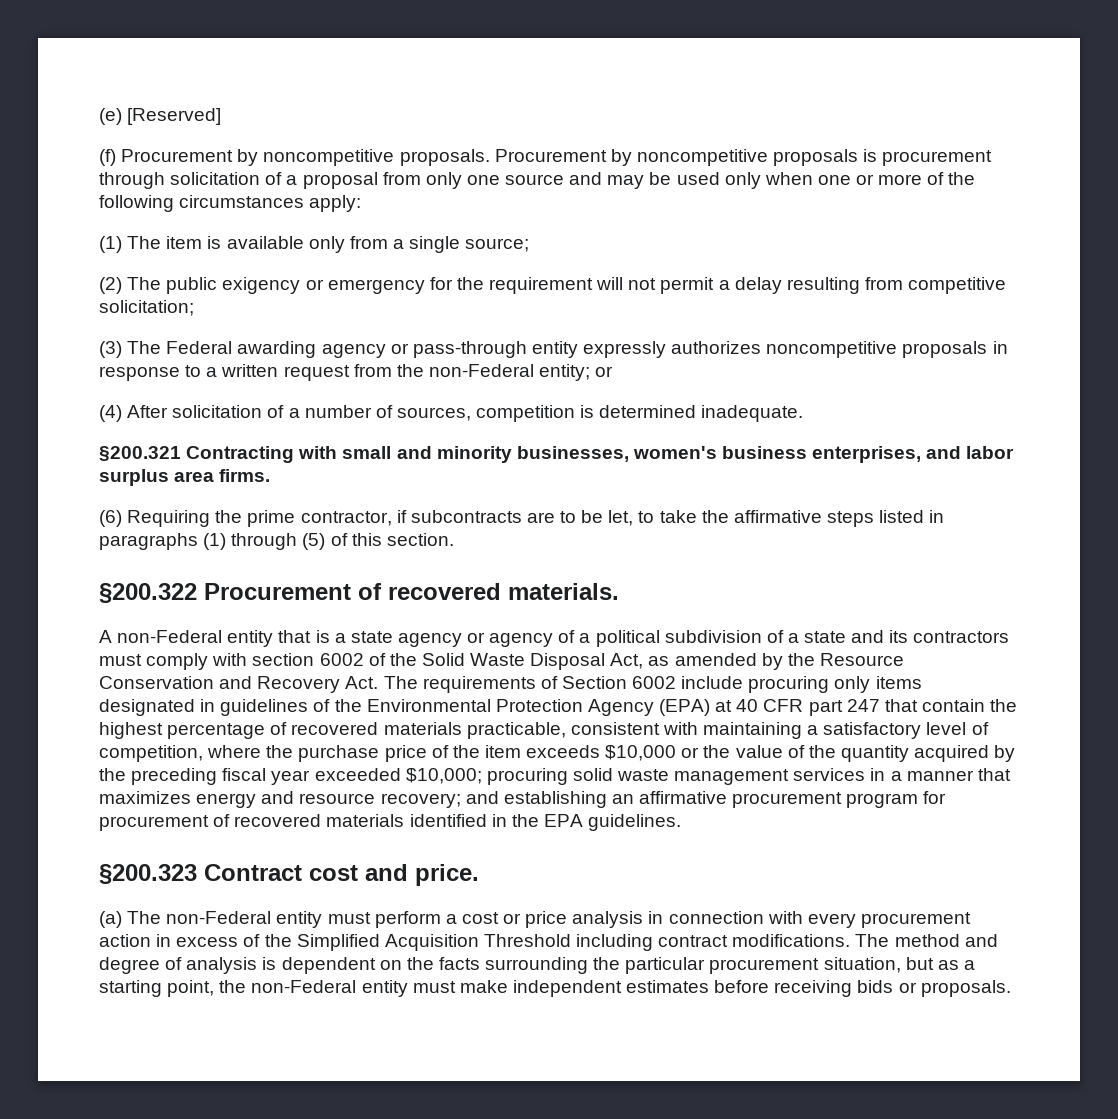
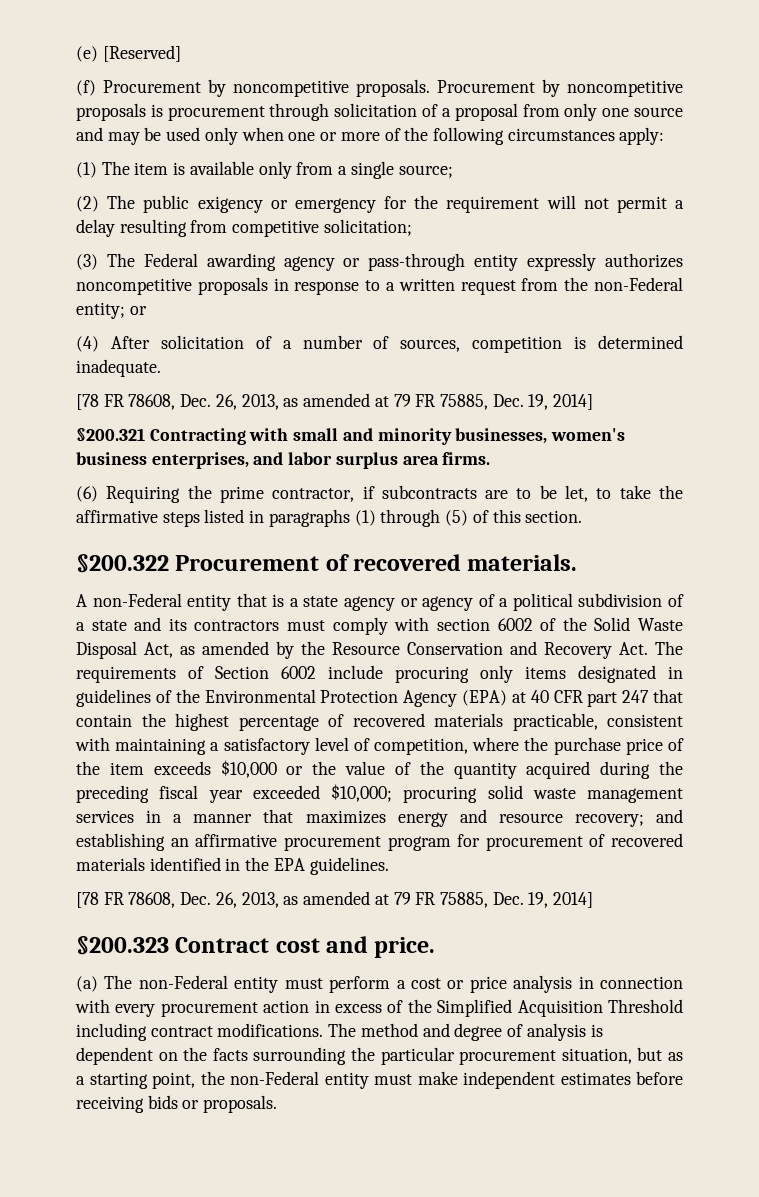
  (4) After solicitation of a number of sources, competition is determined inadequate.
+ [78 FR 78608, Dec. 26, 2013, as amended at 79 FR 75885, Dec. 19, 2014]
- A non-Federal entity that is a state agency or agency of a political subdivision of a state and its contractors must comply with section 6002 of the Solid Waste Disposal Act, as amended by the Resource Conservation and Recovery Act. The requirements of Section 6002 include procuring only items designated in guidelines of the Environmental Protection Agency (EPA) at 40 CFR part 247 that contain the highest percentage of recovered materials practicable, consistent with maintaining a satisfactory level of competition, where the purchase price of the item exceeds $10,000 or the value of the quantity acquired by the preceding fiscal year exceeded $10,000;
+ A non-Federal entity that is a state agency or agency of a political subdivision of a state and its contractors must comply with section 6002 of the Solid Waste Disposal Act, as amended by the Resource Conservation and Recovery Act. The requirements of Section 6002 include procuring only items designated in guidelines of the Environmental Protection Agency (EPA) at 40 CFR part 247 that contain the highest percentage of recovered materials practicable, consistent with maintaining a satisfactory level of competition, where the purchase price of the item exceeds $10,000 or the value of the quantity acquired during the preceding fiscal year exceeded $10,000;
  and establishing an affirmative procurement program for procurement of recovered materials identified in the EPA guidelines.
+ [78 FR 78608, Dec. 26, 2013, as amended at 79 FR 75885, Dec. 19, 2014]

